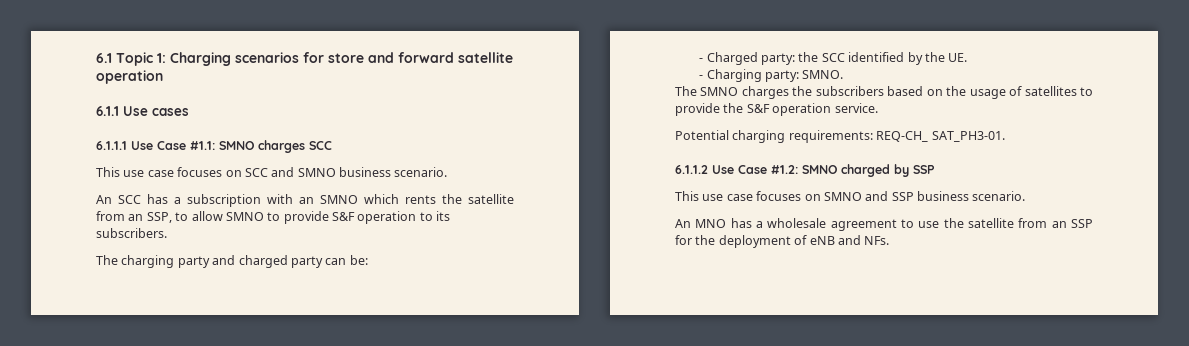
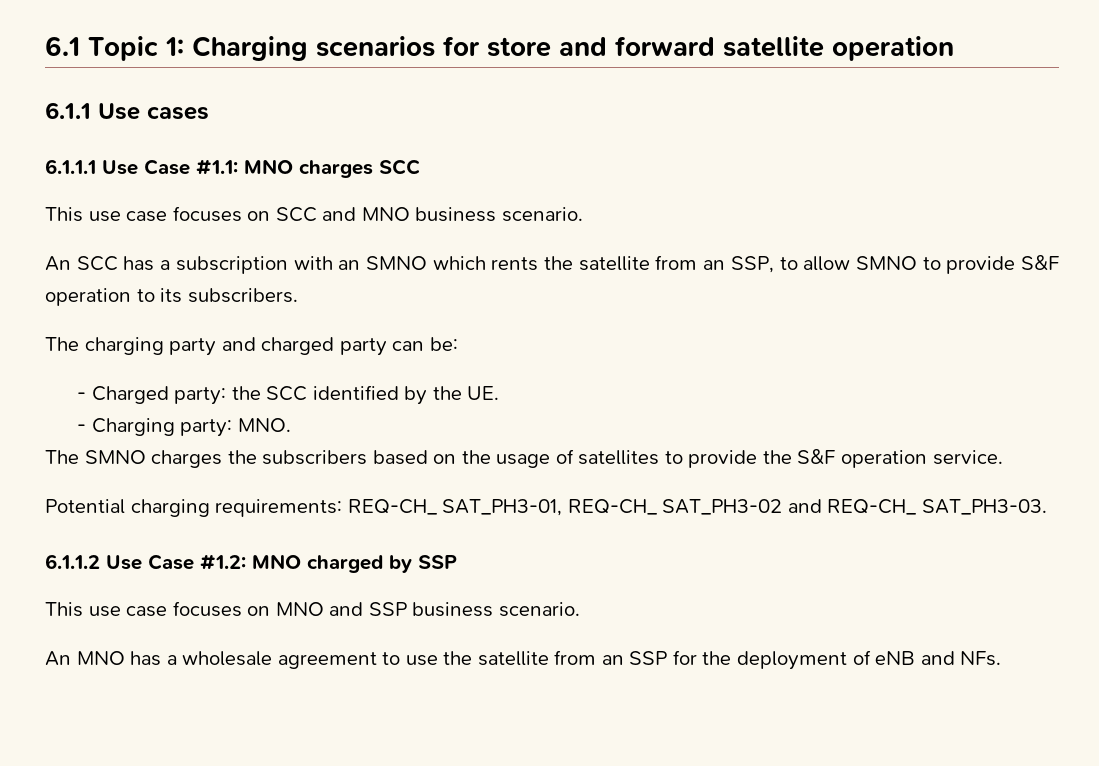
- 6.1.1.1 Use Case #1.1: SMNO charges SCC
+ 6.1.1.1 Use Case #1.1: MNO charges SCC
- This use case focuses on SCC and SMNO business scenario.
+ This use case focuses on SCC and MNO business scenario.
- - Charging party: SMNO.
+ - Charging party: MNO.
- Potential charging requirements: REQ-CH_ SAT_PH3-01.
+ Potential charging requirements: REQ-CH_ SAT_PH3-01, REQ-CH_ SAT_PH3-02 and REQ-CH_ SAT_PH3-03.
- 6.1.1.2 Use Case #1.2: SMNO charged by SSP
+ 6.1.1.2 Use Case #1.2: MNO charged by SSP
- This use case focuses on SMNO and SSP business scenario.
+ This use case focuses on MNO and SSP business scenario.

